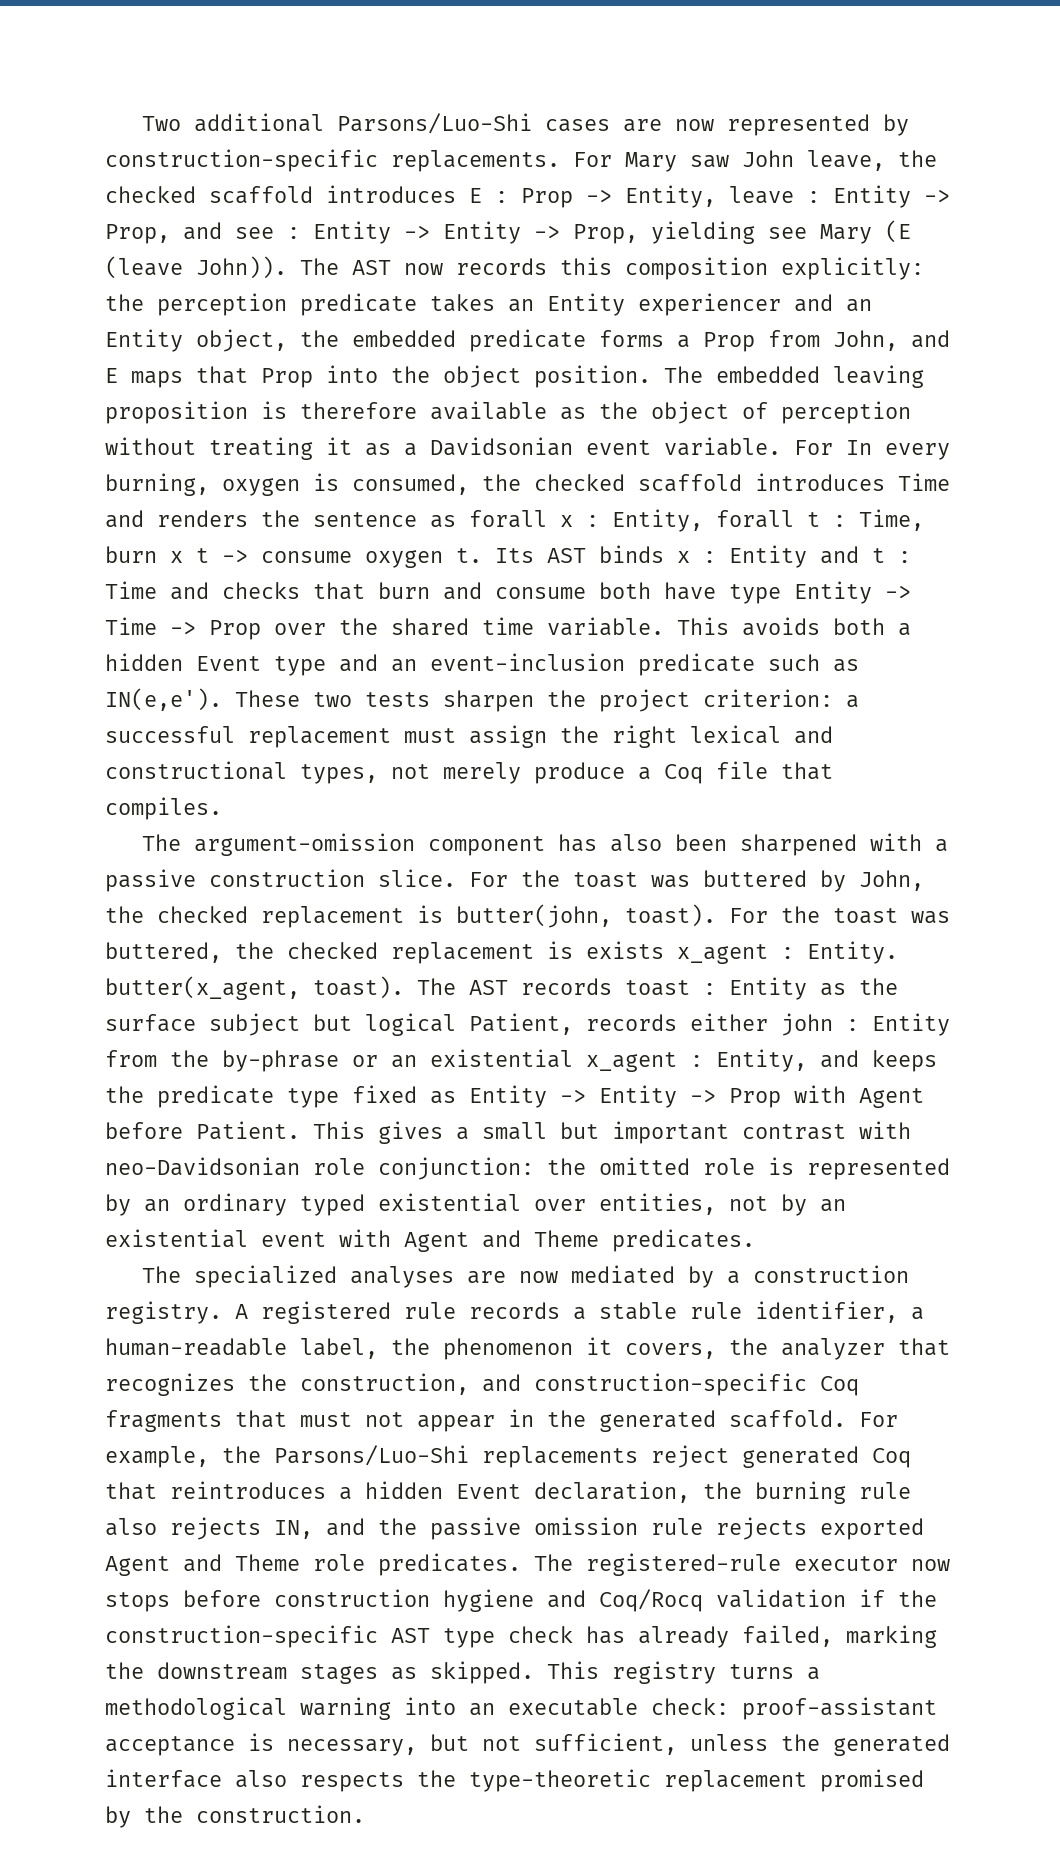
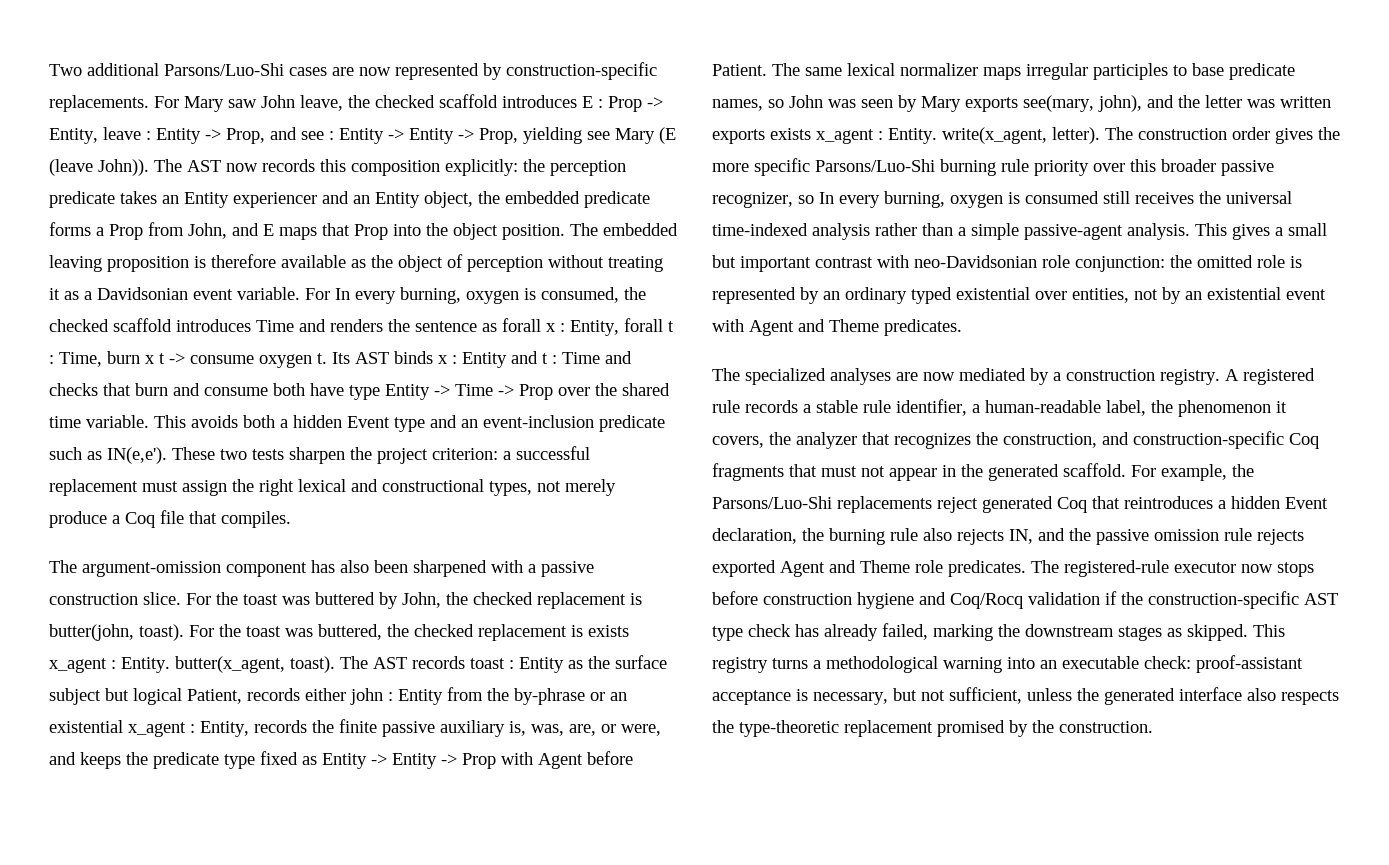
- The AST records toast : Entity as the surface subject but logical Patient, records either john : Entity from the by-phrase or an existential x_agent : Entity, and keeps the predicate type fixed as Entity -> Entity -> Prop with Agent before Patient.
+ The AST records toast : Entity as the surface subject but logical Patient, records either john : Entity from the by-phrase or an existential x_agent : Entity, records the finite passive auxiliary is, was, are, or were, and keeps the predicate type fixed as Entity -> Entity -> Prop with Agent before Patient.
+ The same lexical normalizer maps irregular participles to base predicate names, so John was seen by Mary exports see(mary, john), and the letter was written exports exists x_agent : Entity. write(x_agent, letter). The construction order gives the more specific Parsons/Luo-Shi burning rule priority over this broader passive recognizer, so In every burning, oxygen is consumed still receives the universal time-indexed analysis rather than a simple passive-agent analysis.

